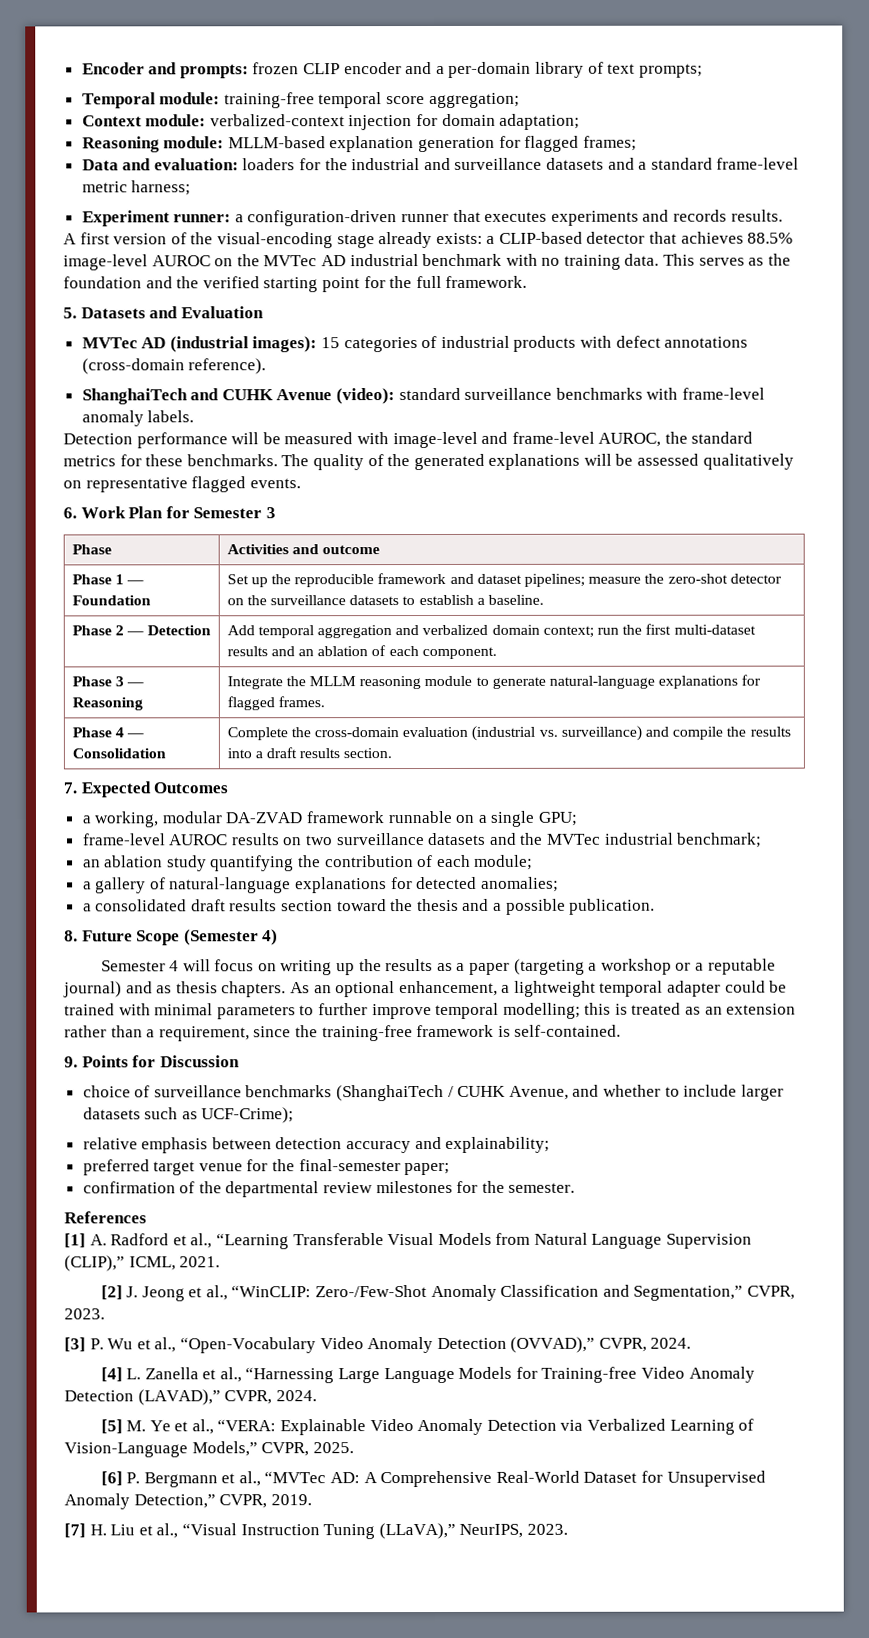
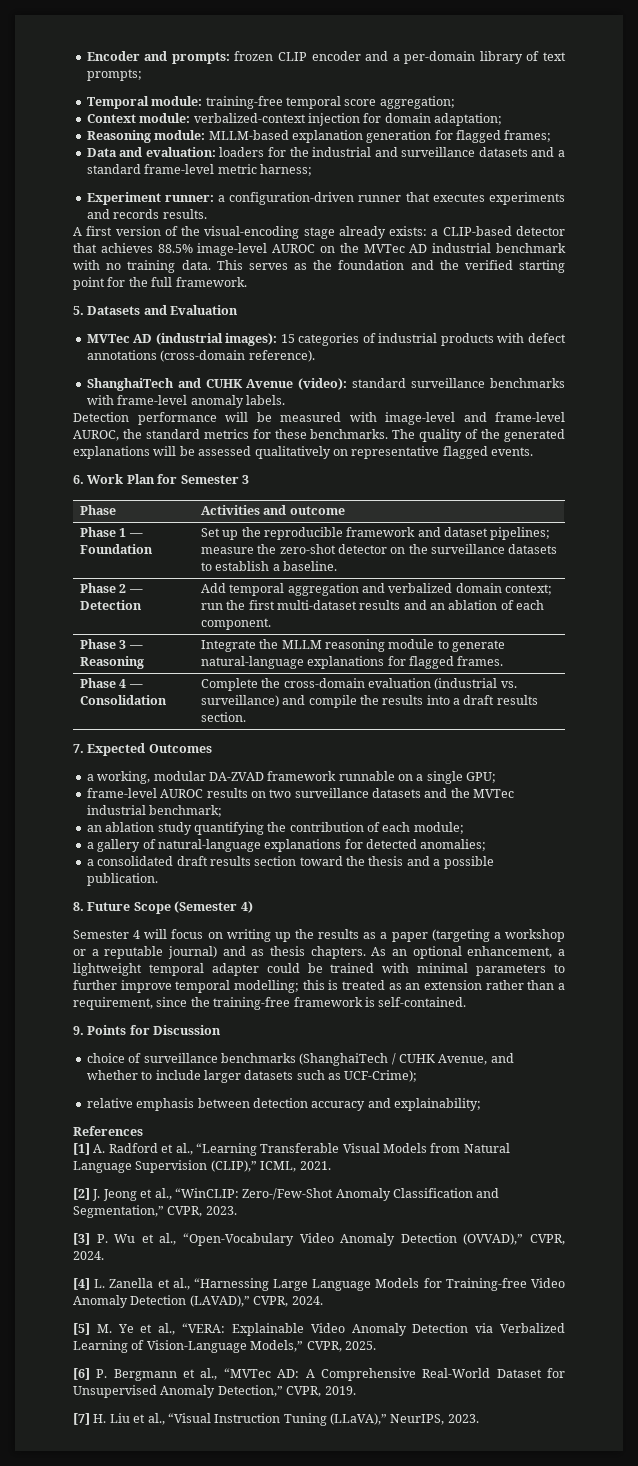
- preferred target venue for the final-semester paper;
- confirmation of the departmental review milestones for the semester.

